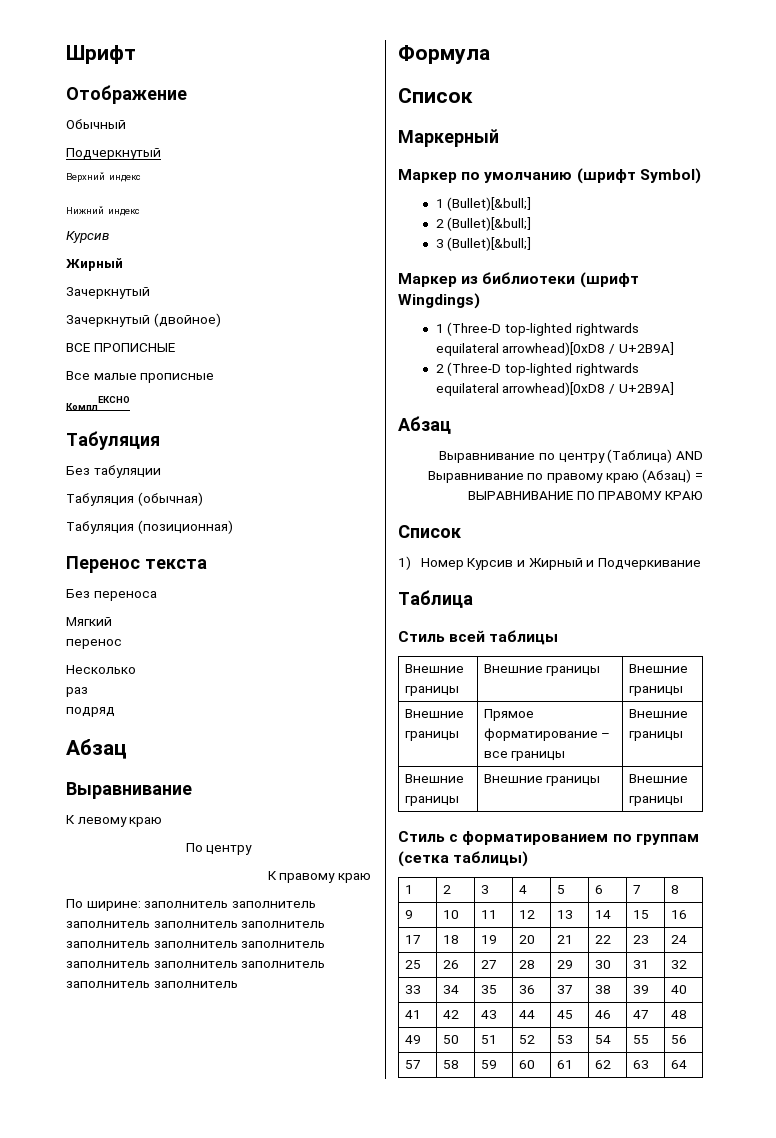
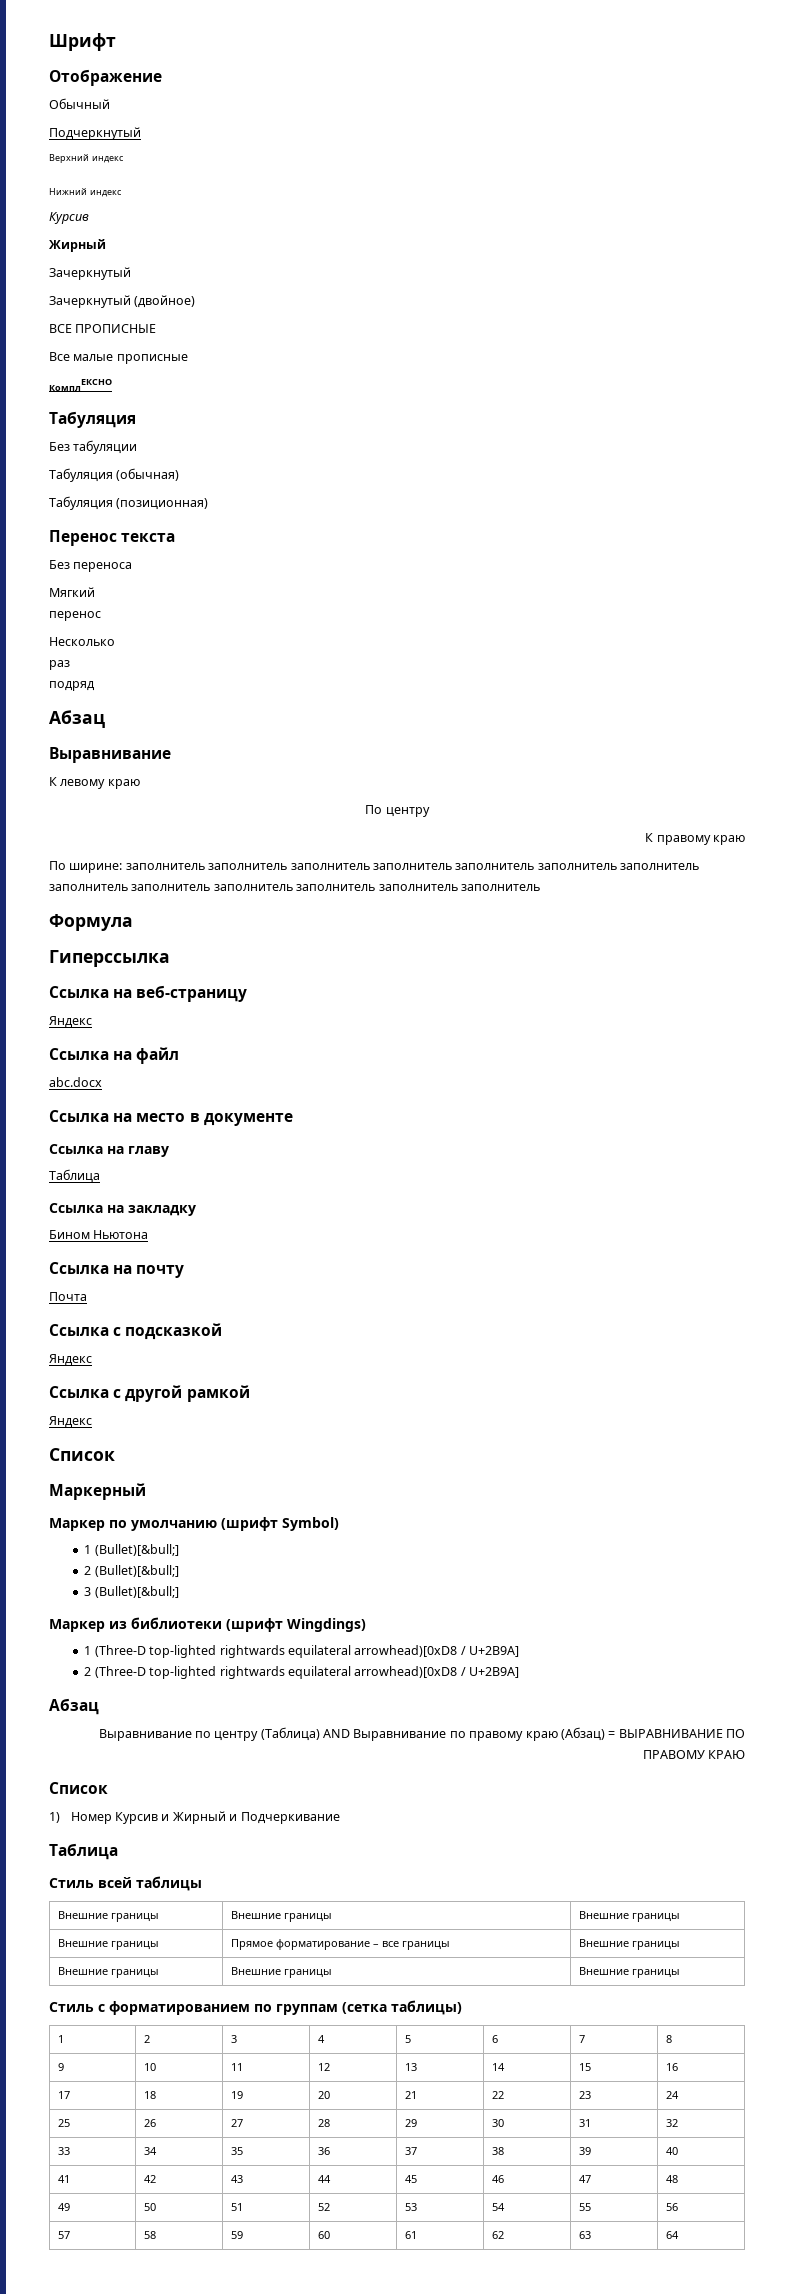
+ Гиперссылка
+ Ссылка на веб-страницу
+ Яндекс
+ Ссылка на файл
+ abc.docx
+ Ссылка на место в документе
+ Ссылка на главу
+ Таблица
+ Ссылка на закладку
+ Бином Ньютона
+ Ссылка на почту
+ Почта
+ Ссылка с подсказкой
+ Яндекс
+ Ссылка с другой рамкой
+ Яндекс

